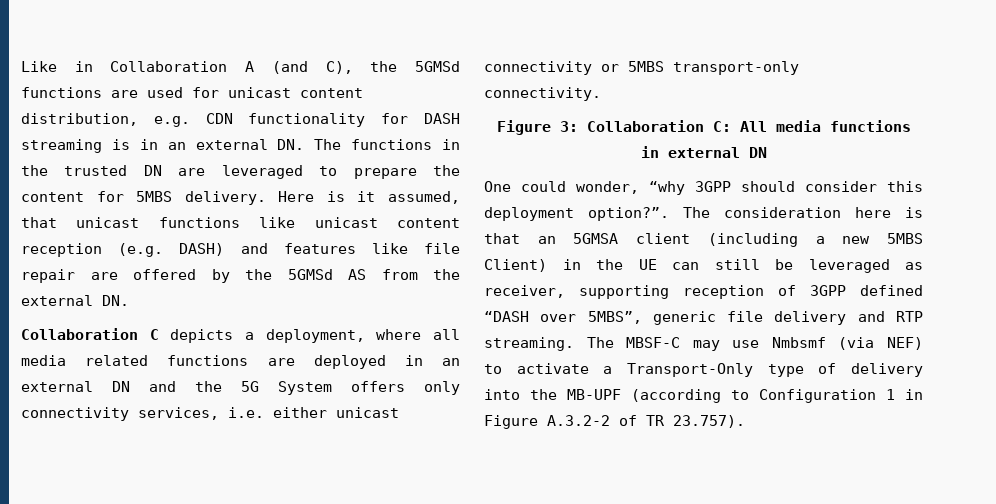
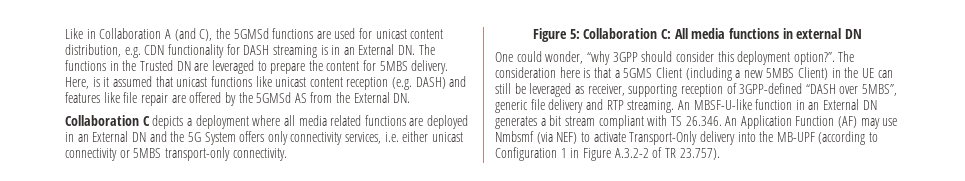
- Like in Collaboration A (and C), the 5GMSd functions are used for unicast content distribution, e.g. CDN functionality for DASH streaming is in an external DN. The functions in the trusted DN are leveraged to prepare the content for 5MBS delivery.
+ Like in Collaboration A (and C), the 5GMSd functions are used for unicast content distribution, e.g. CDN functionality for DASH streaming is in an External DN. The functions in the Trusted DN are leveraged to prepare the content for 5MBS delivery.
- Here is it assumed, that unicast functions like unicast content reception (e.g. DASH) and features like file repair are offered by the 5GMSd AS from the external DN.
+ Here, is it assumed that unicast functions like unicast content reception (e.g. DASH) and features like file repair are offered by the 5GMSd AS from the External DN.
- Collaboration C depicts a deployment, where all media related functions are deployed in an external DN and the 5G System offers only connectivity services, i.e. either unicast connectivity or 5MBS transport-only connectivity.
+ Collaboration C depicts a deployment where all media related functions are deployed in an External DN and the 5G System offers only connectivity services, i.e. either unicast connectivity or 5MBS transport-only connectivity.
- Figure 3: Collaboration C: All media functions in external DN
+ Figure 5: Collaboration C: All media functions in external DN
- The consideration here is that an 5GMSA client (including a new 5MBS Client) in the UE can still be leveraged as receiver, supporting reception of 3GPP defined “DASH over 5MBS”, generic file delivery and RTP streaming.
+ The consideration here is that a 5GMS Client (including a new 5MBS Client) in the UE can still be leveraged as receiver, supporting reception of 3GPP-defined “DASH over 5MBS”, generic file delivery and RTP streaming.
- The MBSF-C may use Nmbsmf (via NEF) to activate a Transport-Only type of delivery into the MB-UPF (according to Configuration 1 in Figure A.3.2-2 of TR 23.757).
+ An MBSF-U-like function in an External DN generates a bit stream compliant with TS 26.346. An Application Function (AF) may use Nmbsmf (via NEF) to activate Transport-Only delivery into the MB-UPF (according to Configuration 1 in Figure A.3.2-2 of TR 23.757).

